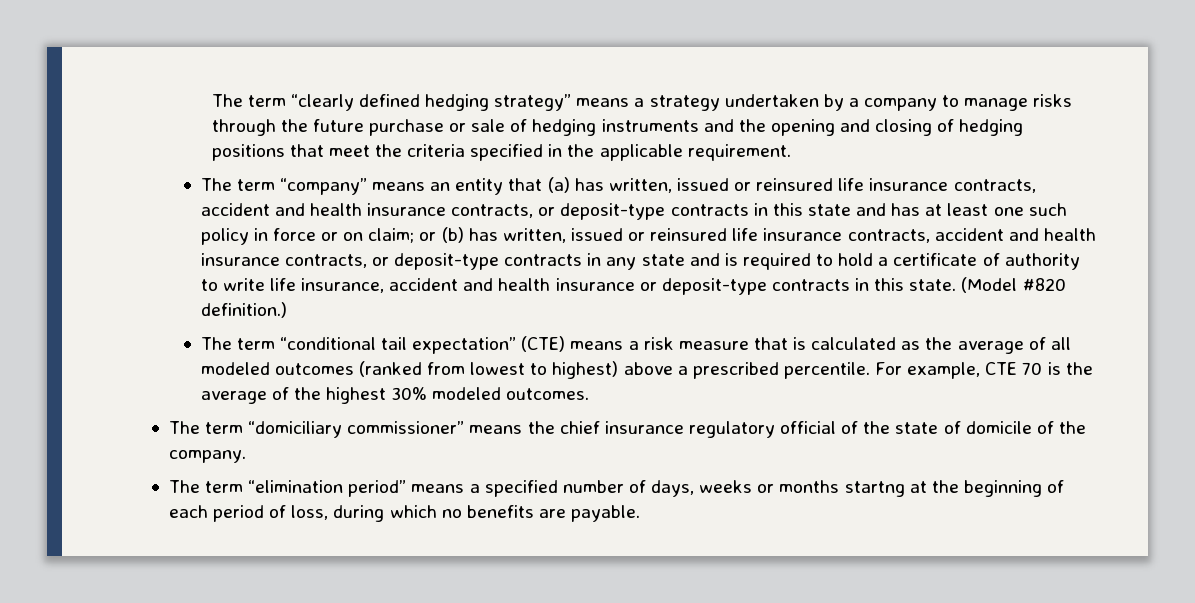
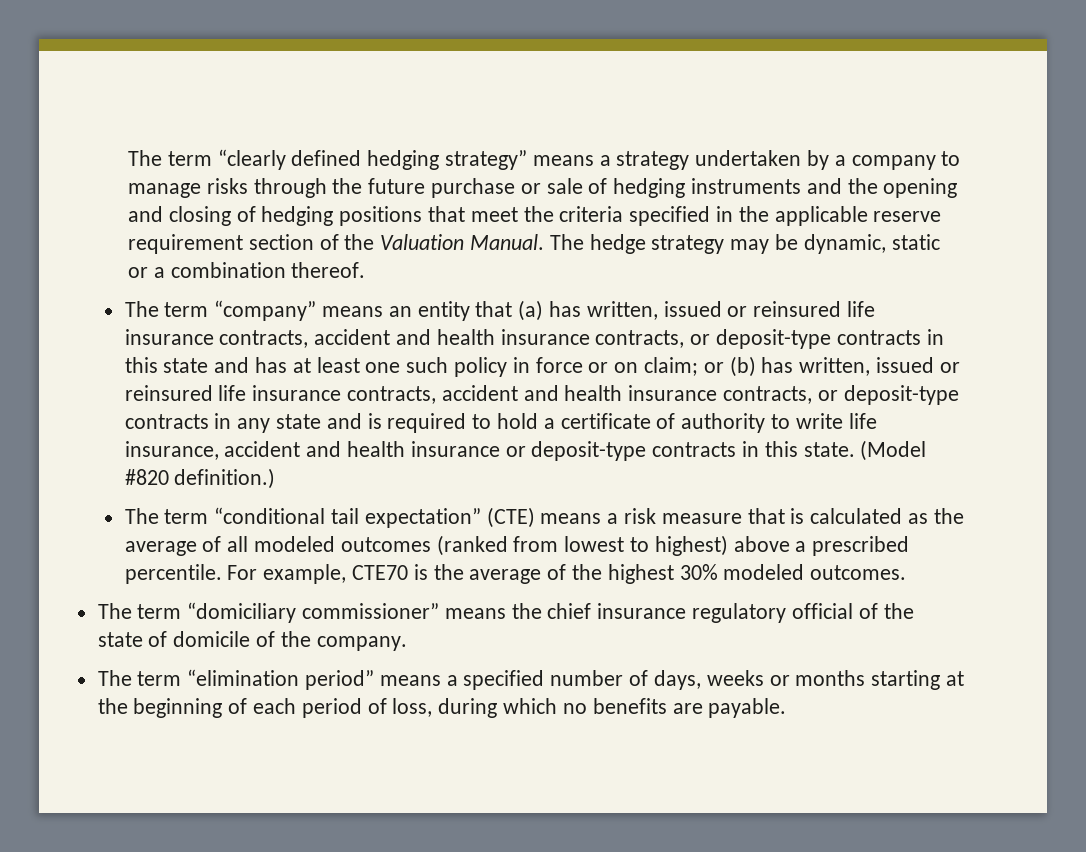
- The term “clearly defined hedging strategy” means a strategy undertaken by a company to manage risks through the future purchase or sale of hedging instruments and the opening and closing of hedging positions that meet the criteria specified in the applicable requirement.
+ The term “clearly defined hedging strategy” means a strategy undertaken by a company to manage risks through the future purchase or sale of hedging instruments and the opening and closing of hedging positions that meet the criteria specified in the applicable reserve requirement section of the Valuation Manual. The hedge strategy may be dynamic, static or a combination thereof.
- For example, CTE 70 is the average of the highest 30% modeled outcomes.
+ For example, CTE70 is the average of the highest 30% modeled outcomes.
- The term “elimination period” means a specified number of days, weeks or months startng at the beginning of each period of loss, during which no benefits are payable.
+ The term “elimination period” means a specified number of days, weeks or months starting at the beginning of each period of loss, during which no benefits are payable.

